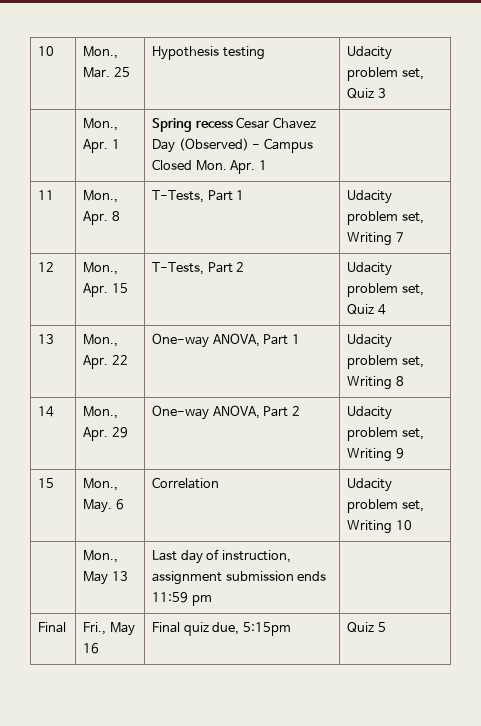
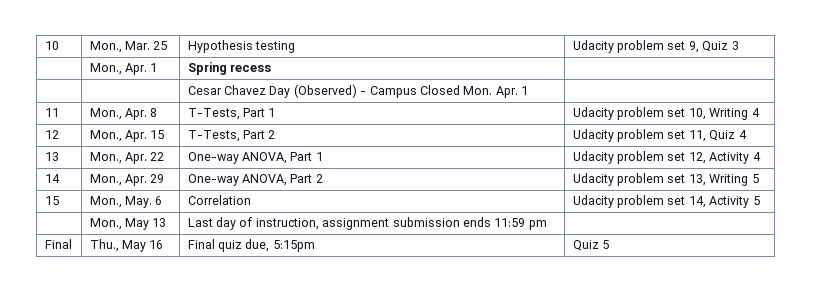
- 10 | Mon., Mar. 25 | Hypothesis testing | Udacity problem set, Quiz 3
+ 10 | Mon., Mar. 25 | Hypothesis testing | Udacity problem set 9, Quiz 3
- | Mon., Apr. 1 | Spring recess Cesar Chavez Day (Observed) - Campus Closed Mon. Apr. 1 |
+ | Mon., Apr. 1 | Spring recess |
+ | | Cesar Chavez Day (Observed) - Campus Closed Mon. Apr. 1 |
- 11 | Mon., Apr. 8 | T-Tests, Part 1 | Udacity problem set, Writing 7
+ 11 | Mon., Apr. 8 | T-Tests, Part 1 | Udacity problem set 10, Writing 4
- 12 | Mon., Apr. 15 | T-Tests, Part 2 | Udacity problem set, Quiz 4
+ 12 | Mon., Apr. 15 | T-Tests, Part 2 | Udacity problem set 11, Quiz 4
- 13 | Mon., Apr. 22 | One-way ANOVA, Part 1 | Udacity problem set, Writing 8
+ 13 | Mon., Apr. 22 | One-way ANOVA, Part 1 | Udacity problem set 12, Activity 4
- 14 | Mon., Apr. 29 | One-way ANOVA, Part 2 | Udacity problem set, Writing 9
+ 14 | Mon., Apr. 29 | One-way ANOVA, Part 2 | Udacity problem set 13, Writing 5
- 15 | Mon., May. 6 | Correlation | Udacity problem set, Writing 10
+ 15 | Mon., May. 6 | Correlation | Udacity problem set 14, Activity 5
- Final | Fri., May 16 | Final quiz due, 5:15pm | Quiz 5
+ Final | Thu., May 16 | Final quiz due, 5:15pm | Quiz 5

